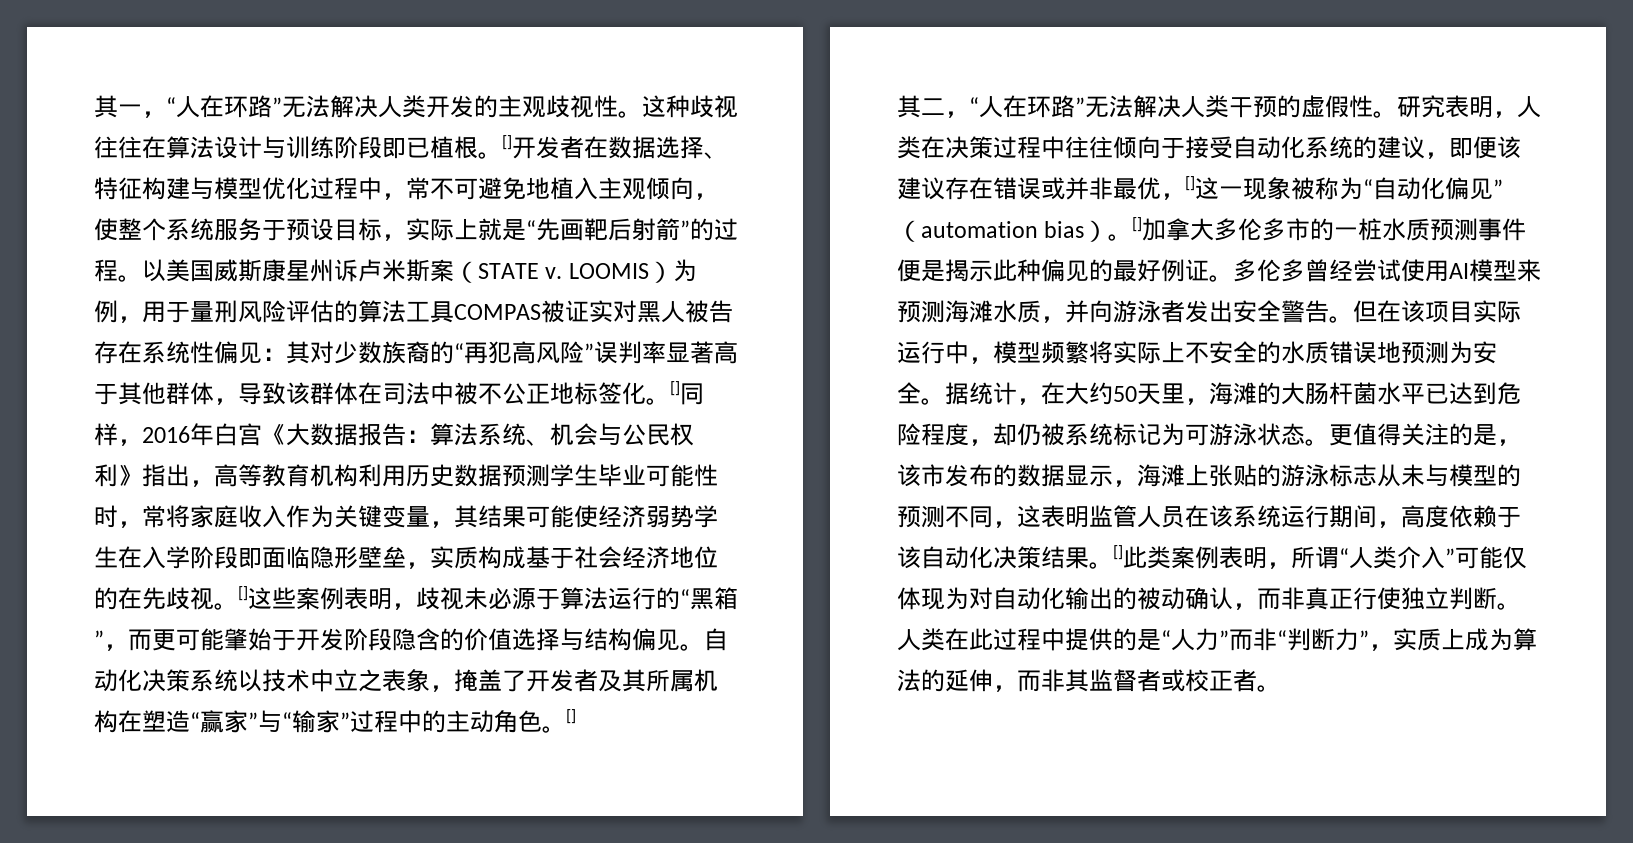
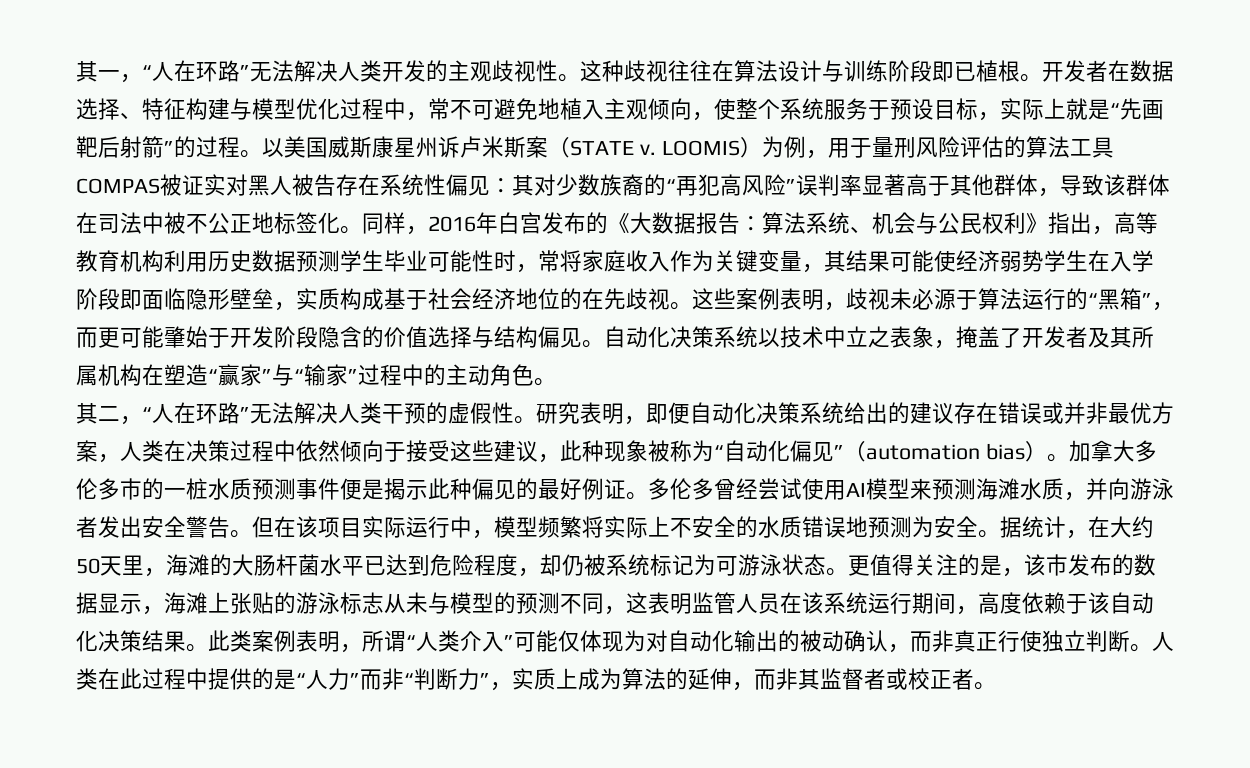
- []开发者在数据选择、特征构建与模型优化过程中，常不可避免地植入主观倾向，使整个系统服务于预设目标，实际上就是“先画靶后射箭”的过程。
+ 开发者在数据选择、特征构建与模型优化过程中，常不可避免地植入主观倾向，使整个系统服务于预设目标，实际上就是“先画靶后射箭”的过程。
- []同样，2016年白宫《大数据报告：算法系统、机会与公民权利》指出，高等教育机构利用历史数据预测学生毕业可能性时，常将家庭收入作为关键变量，其结果可能使经济弱势学生在入学阶段即面临隐形壁垒，实质构成基于社会经济地位的在先歧视。
+ 同样，2016年白宫发布的《大数据报告：算法系统、机会与公民权利》指出，高等教育机构利用历史数据预测学生毕业可能性时，常将家庭收入作为关键变量，其结果可能使经济弱势学生在入学阶段即面临隐形壁垒，实质构成基于社会经济地位的在先歧视。
- []这些案例表明，歧视未必源于算法运行的“黑箱”，而更可能肇始于开发阶段隐含的价值选择与结构偏见。
+ 这些案例表明，歧视未必源于算法运行的“黑箱”，而更可能肇始于开发阶段隐含的价值选择与结构偏见。
- 自动化决策系统以技术中立之表象，掩盖了开发者及其所属机构在塑造“赢家”与“输家”过程中的主动角色。[]
+ 自动化决策系统以技术中立之表象，掩盖了开发者及其所属机构在塑造“赢家”与“输家”过程中的主动角色。
- 研究表明，人类在决策过程中往往倾向于接受自动化系统的建议，即便该建议存在错误或并非最优，[]这一现象被称为“自动化偏见”（automation bias）。
+ 研究表明，即便自动化决策系统给出的建议存在错误或并非最优方案，人类在决策过程中依然倾向于接受这些建议，此种现象被称为“自动化偏见”（automation bias）。
- []加拿大多伦多市的一桩水质预测事件便是揭示此种偏见的最好例证。
+ 加拿大多伦多市的一桩水质预测事件便是揭示此种偏见的最好例证。
- []此类案例表明，所谓“人类介入”可能仅体现为对自动化输出的被动确认，而非真正行使独立判断。
+ 此类案例表明，所谓“人类介入”可能仅体现为对自动化输出的被动确认，而非真正行使独立判断。

